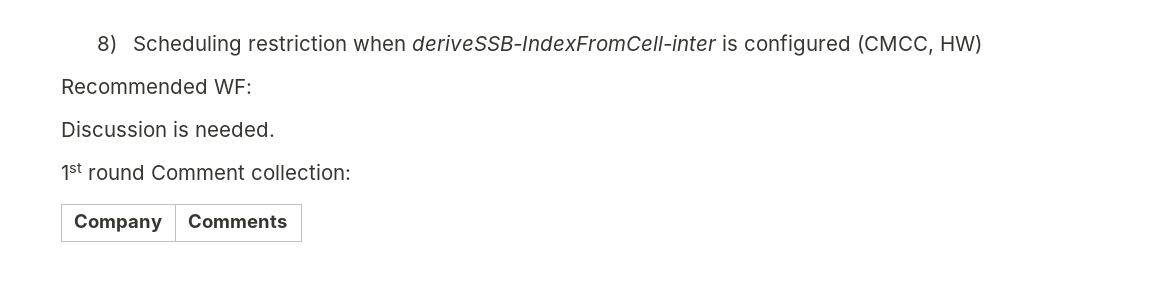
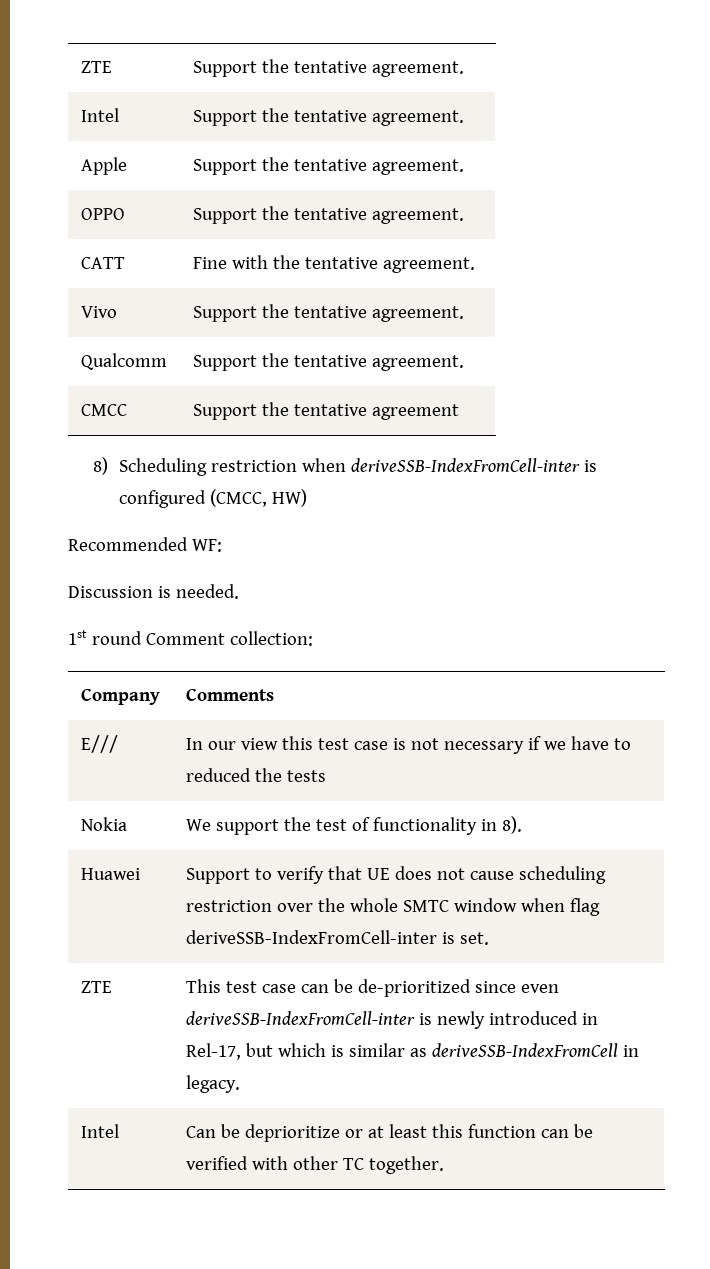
+ ZTE | Support the tentative agreement.
+ Intel | Support the tentative agreement.
+ Apple | Support the tentative agreement.
+ OPPO | Support the tentative agreement.
+ CATT | Fine with the tentative agreement.
+ Vivo | Support the tentative agreement.
+ Qualcomm | Support the tentative agreement.
+ CMCC | Support the tentative agreement
+ E/// | In our view this test case is not necessary if we have to reduced the tests
+ Nokia | We support the test of functionality in 8).
+ Huawei | Support to verify that UE does not cause scheduling restriction over the whole SMTC window when flag deriveSSB-IndexFromCell-inter is set.
+ ZTE | This test case can be de-prioritized since even deriveSSB-IndexFromCell-inter is newly introduced in Rel-17, but which is similar as deriveSSB-IndexFromCell in legacy.
+ Intel | Can be deprioritize or at least this function can be verified with other TC together.

